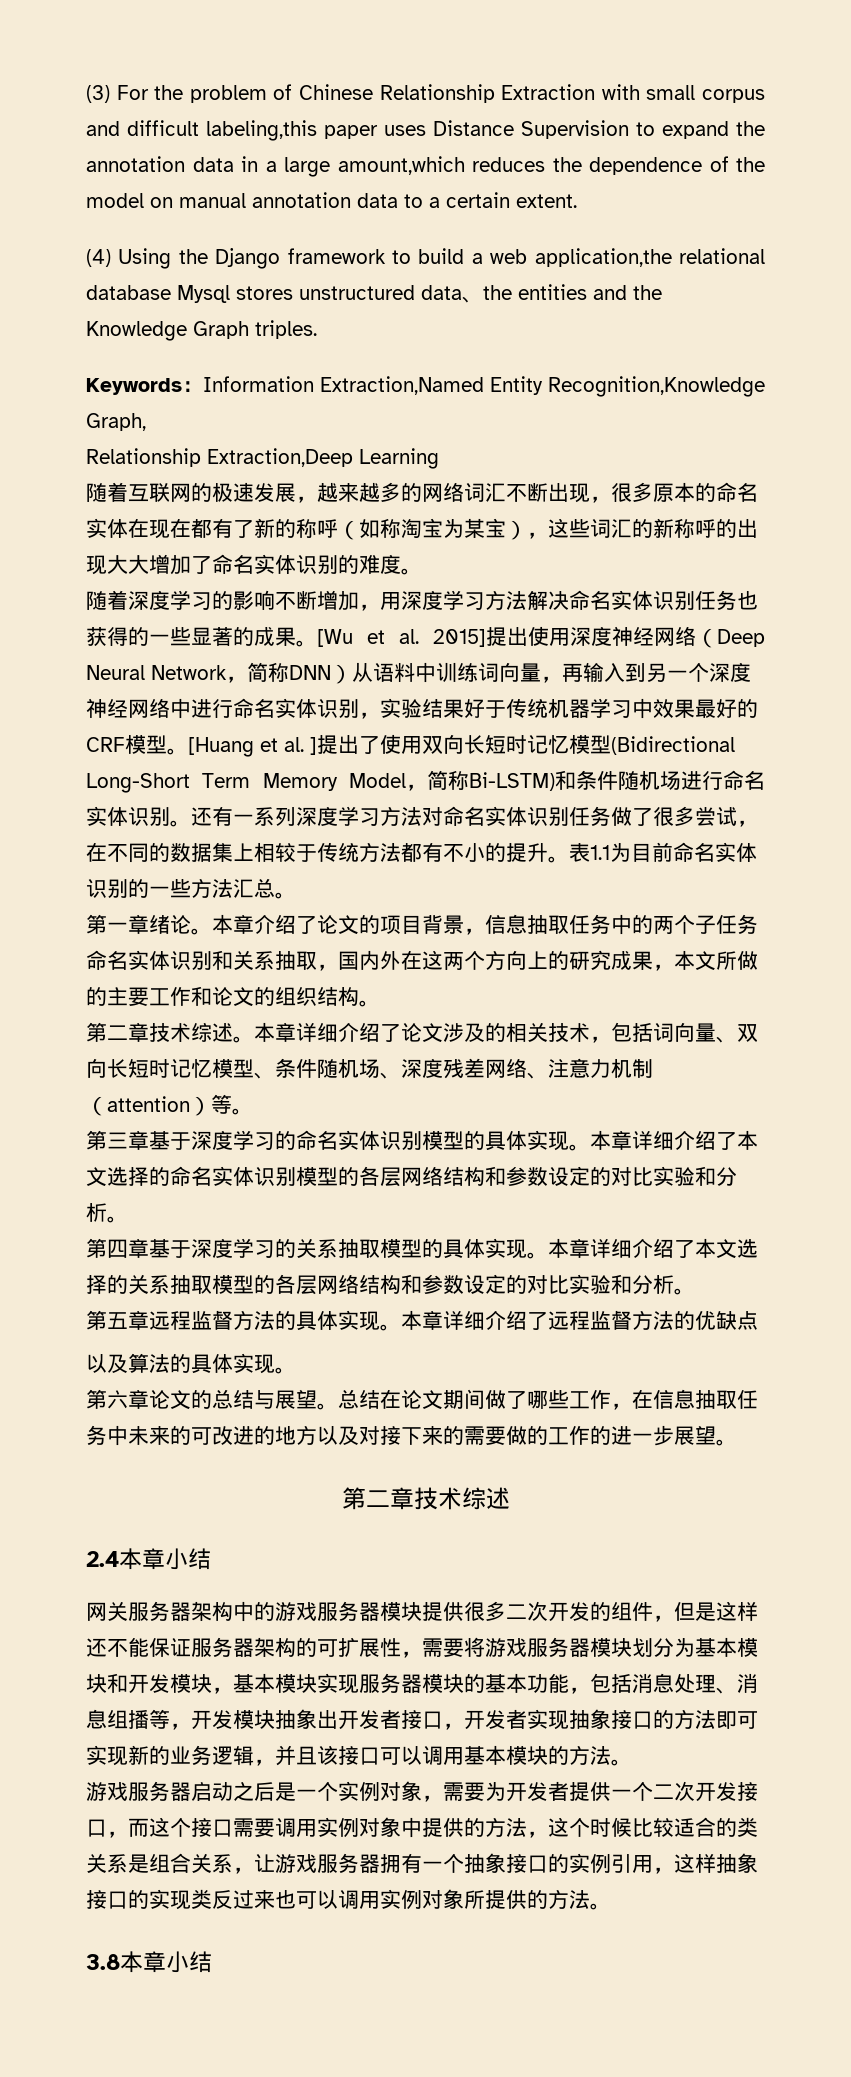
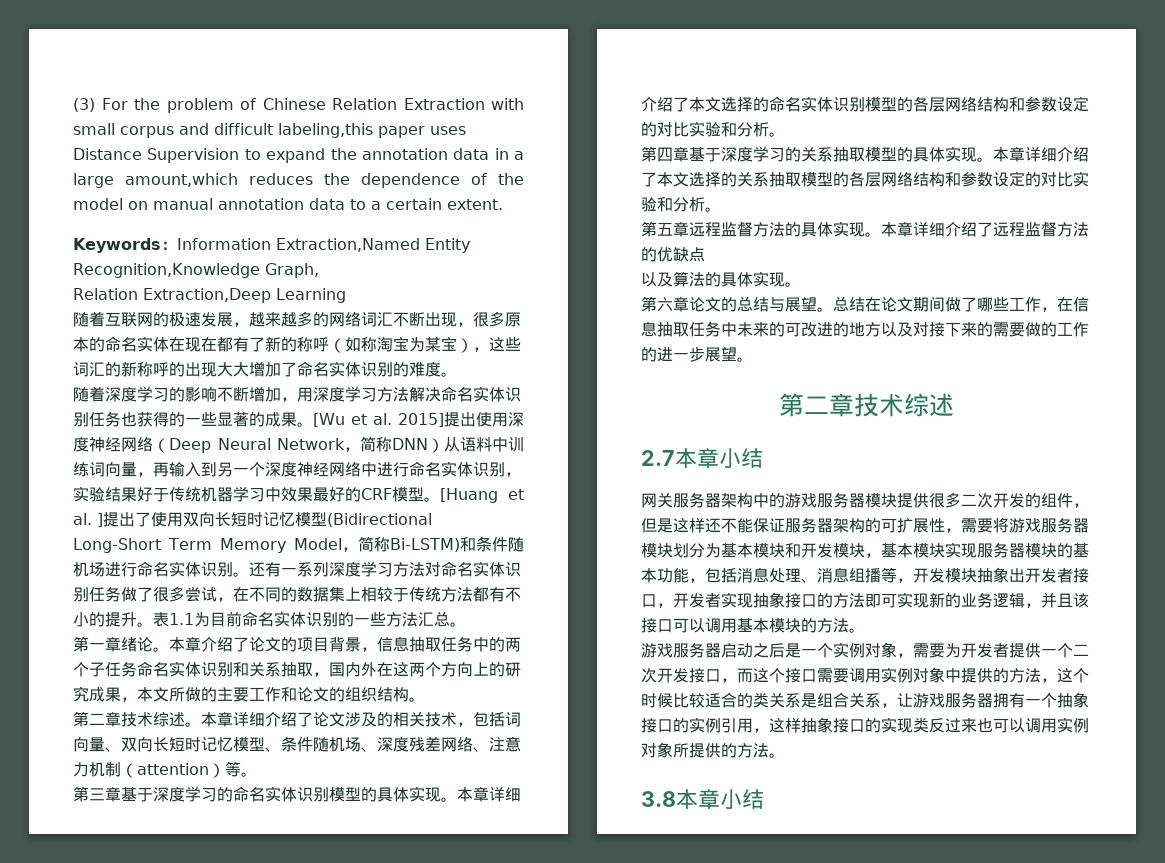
- (3) For the problem of Chinese Relationship Extraction with small corpus and difficult labeling,this paper uses Distance Supervision to expand the annotation data in a large amount,which reduces the dependence of the model on manual annotation data to a certain extent.
+ (3) For the problem of Chinese Relation Extraction with small corpus and difficult labeling,this paper uses Distance Supervision to expand the annotation data in a large amount,which reduces the dependence of the model on manual annotation data to a certain extent.
- (4) Using the Django framework to build a web application,the relational database Mysql stores unstructured data、the entities and the Knowledge Graph triples.
- Relationship Extraction,Deep Learning
+ Relation Extraction,Deep Learning
- 2.4本章小结
+ 2.7本章小结

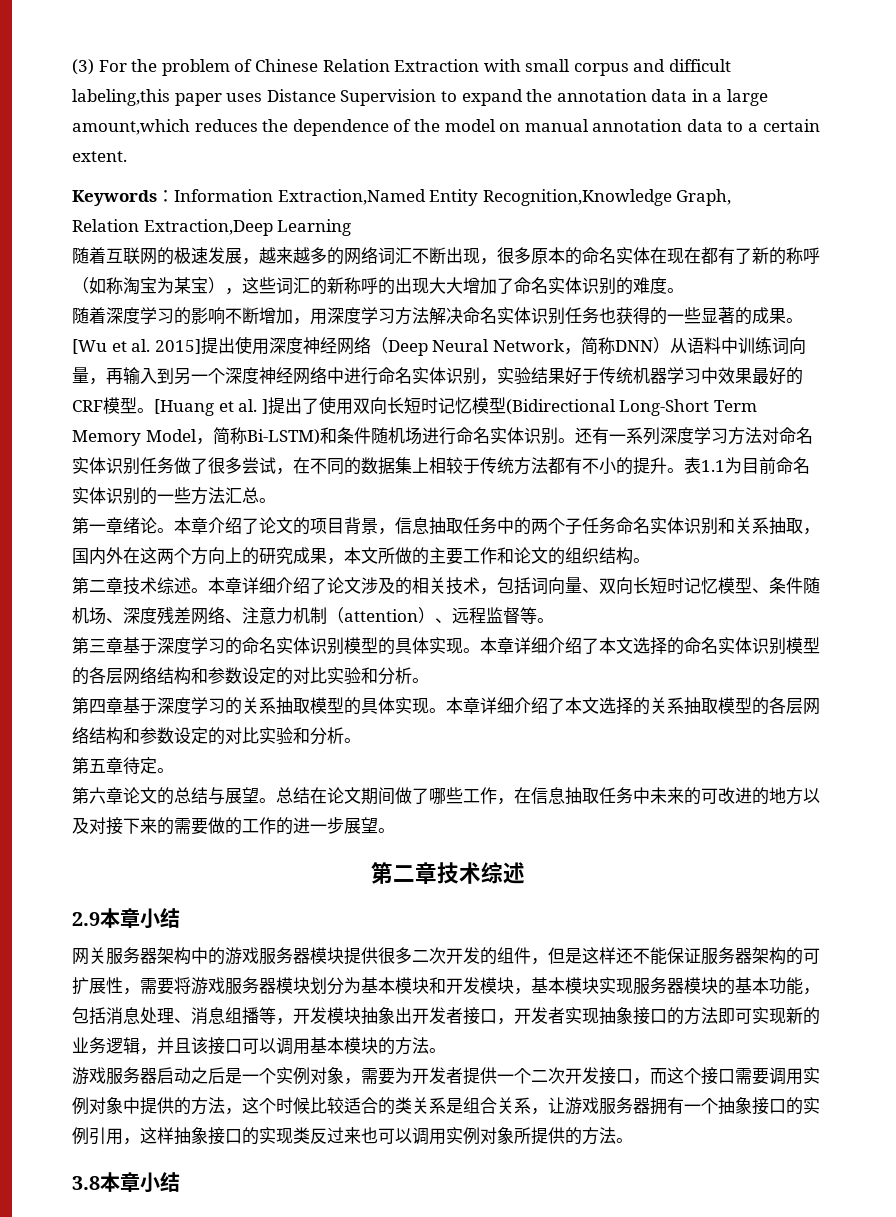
- 本章详细介绍了论文涉及的相关技术，包括词向量、双向长短时记忆模型、条件随机场、深度残差网络、注意力机制（attention）等。
+ 本章详细介绍了论文涉及的相关技术，包括词向量、双向长短时记忆模型、条件随机场、深度残差网络、注意力机制（attention）、远程监督等。
- 第五章远程监督方法的具体实现。本章详细介绍了远程监督方法的优缺点
- 以及算法的具体实现。
+ 第五章待定。
- 2.7本章小结
+ 2.9本章小结

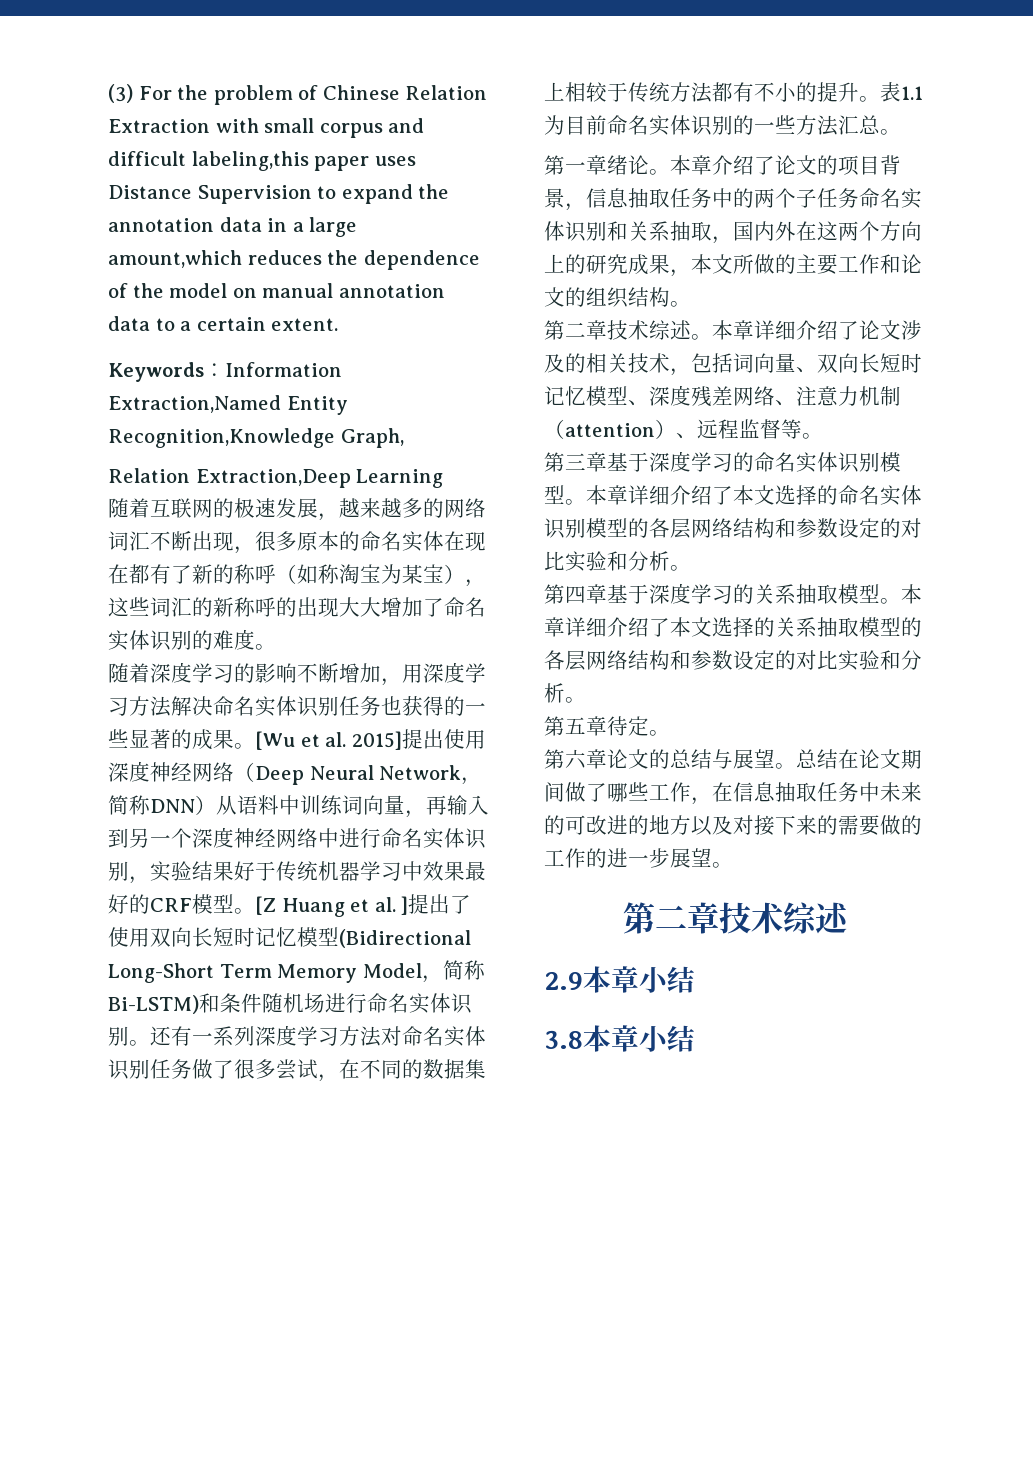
- [Huang et al. ]提出了使用双向长短时记忆模型(Bidirectional Long-Short Term Memory Model，简称Bi-LSTM)和条件随机场进行命名实体识别。
+ [Z Huang et al. ]提出了使用双向长短时记忆模型(Bidirectional Long-Short Term Memory Model，简称Bi-LSTM)和条件随机场进行命名实体识别。
- 本章详细介绍了论文涉及的相关技术，包括词向量、双向长短时记忆模型、条件随机场、深度残差网络、注意力机制（attention）、远程监督等。
+ 本章详细介绍了论文涉及的相关技术，包括词向量、双向长短时记忆模型、深度残差网络、注意力机制（attention）、远程监督等。
- 第三章基于深度学习的命名实体识别模型的具体实现。
+ 第三章基于深度学习的命名实体识别模型。
- 第四章基于深度学习的关系抽取模型的具体实现。
+ 第四章基于深度学习的关系抽取模型。
- 网关服务器架构中的游戏服务器模块提供很多二次开发的组件，但是这样还不能保证服务器架构的可扩展性，需要将游戏服务器模块划分为基本模块和开发模块，基本模块实现服务器模块的基本功能，包括消息处理、消息组播等，开发模块抽象出开发者接口，开发者实现抽象接口的方法即可实现新的业务逻辑，并且该接口可以调用基本模块的方法。
- 游戏服务器启动之后是一个实例对象，需要为开发者提供一个二次开发接口，而这个接口需要调用实例对象中提供的方法，这个时候比较适合的类关系是组合关系，让游戏服务器拥有一个抽象接口的实例引用，这样抽象接口的实现类反过来也可以调用实例对象所提供的方法。

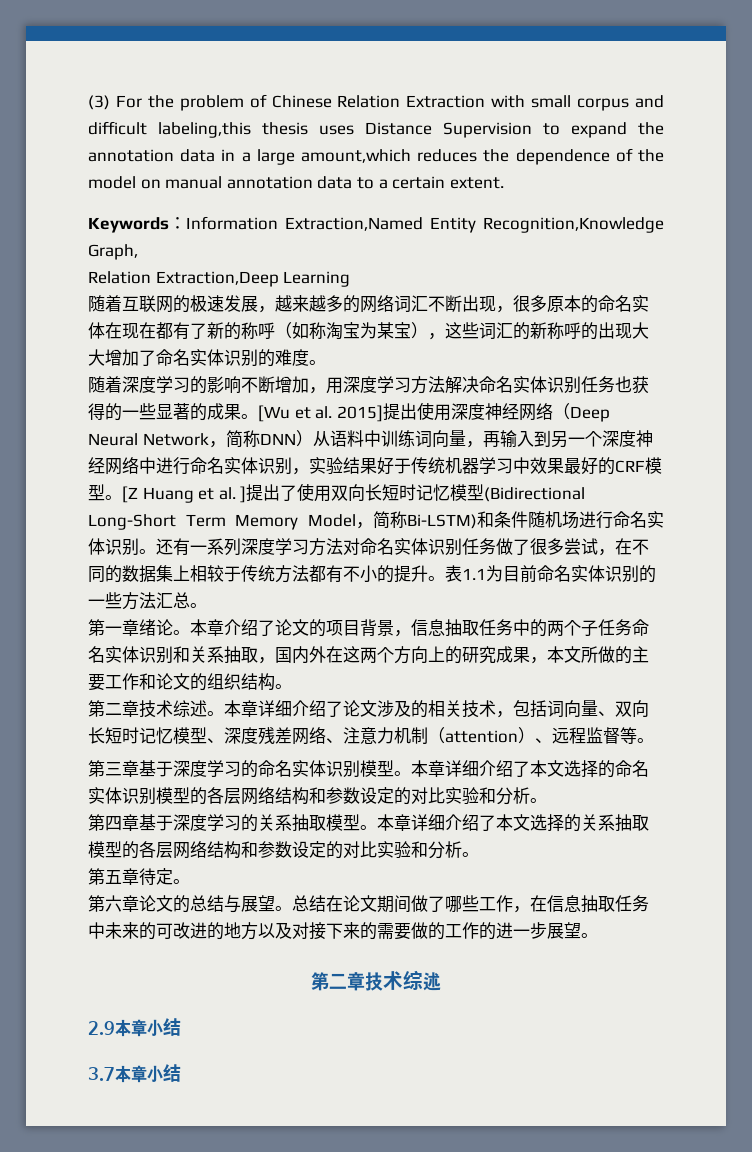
- (3) For the problem of Chinese Relation Extraction with small corpus and difficult labeling,this paper uses Distance Supervision to expand the annotation data in a large amount,which reduces the dependence of the model on manual annotation data to a certain extent.
+ (3) For the problem of Chinese Relation Extraction with small corpus and difficult labeling,this thesis uses Distance Supervision to expand the annotation data in a large amount,which reduces the dependence of the model on manual annotation data to a certain extent.
- 3.8本章小结
+ 3.7本章小结

